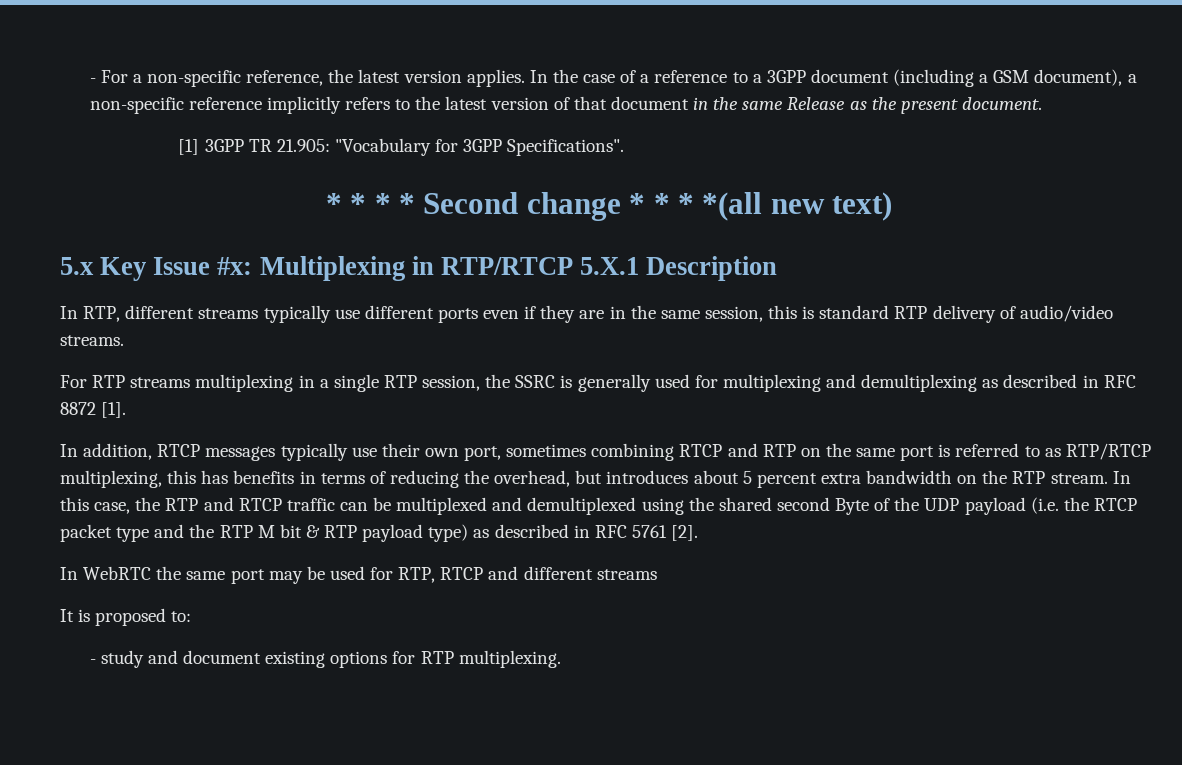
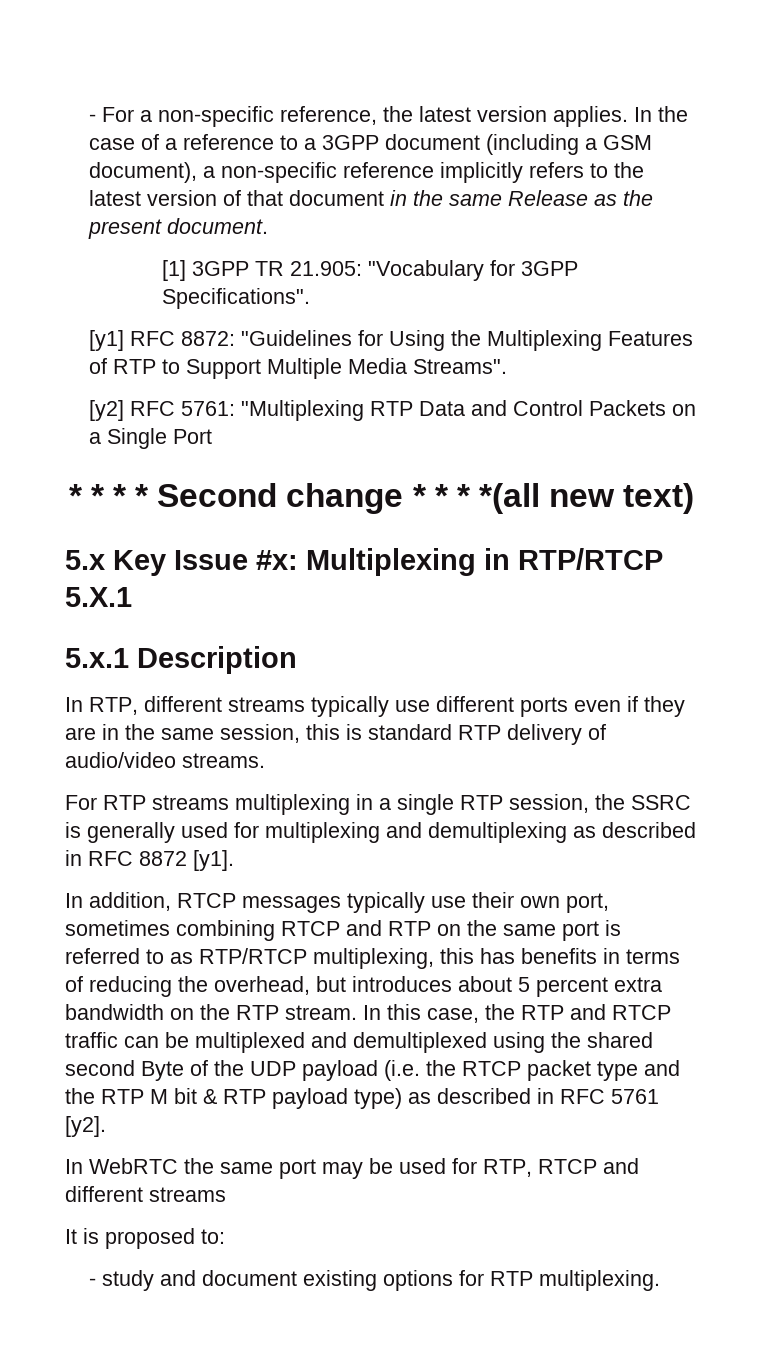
+ [y1] RFC 8872: "Guidelines for Using the Multiplexing Features of RTP to Support Multiple Media Streams".
+ [y2] RFC 5761: "Multiplexing RTP Data and Control Packets on a Single Port
- 5.x Key Issue #x: Multiplexing in RTP/RTCP 5.X.1 Description
+ 5.x Key Issue #x: Multiplexing in RTP/RTCP 5.X.1
+ 5.x.1 Description
- For RTP streams multiplexing in a single RTP session, the SSRC is generally used for multiplexing and demultiplexing as described in RFC 8872 [1].
+ For RTP streams multiplexing in a single RTP session, the SSRC is generally used for multiplexing and demultiplexing as described in RFC 8872 [y1].
- In this case, the RTP and RTCP traffic can be multiplexed and demultiplexed using the shared second Byte of the UDP payload (i.e. the RTCP packet type and the RTP M bit & RTP payload type) as described in RFC 5761 [2].
+ In this case, the RTP and RTCP traffic can be multiplexed and demultiplexed using the shared second Byte of the UDP payload (i.e. the RTCP packet type and the RTP M bit & RTP payload type) as described in RFC 5761 [y2].

